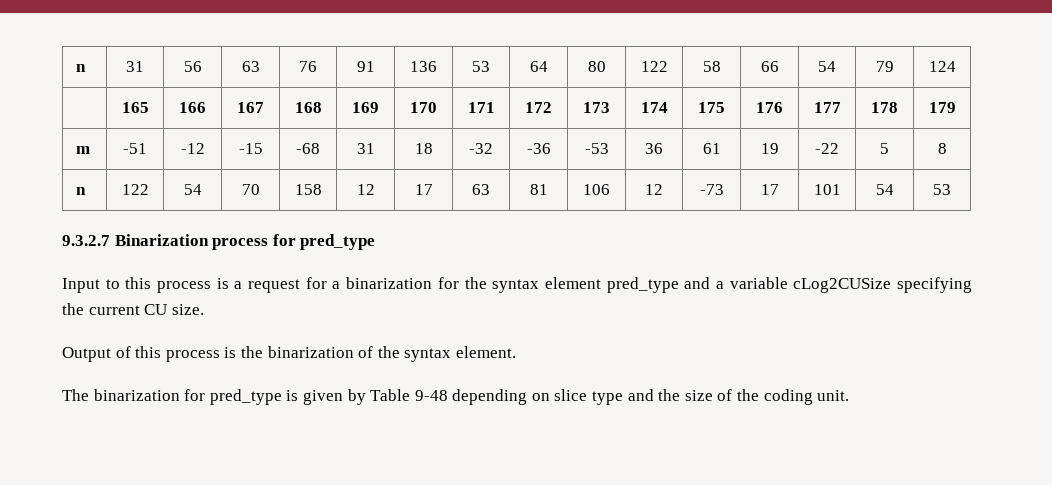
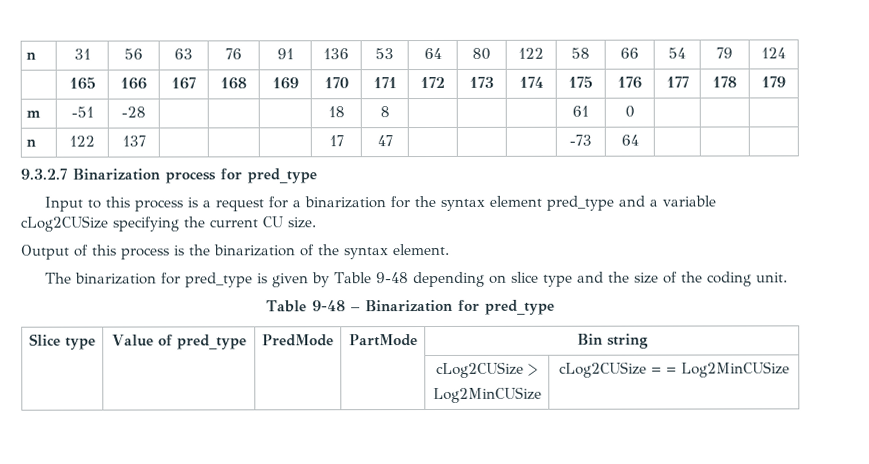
- m | -51 | -12 | -15 | -68 | 31 | 18 | -32 | -36 | -53 | 36 | 61 | 19 | -22 | 5 | 8
- n | 122 | 54 | 70 | 158 | 12 | 17 | 63 | 81 | 106 | 12 | -73 | 17 | 101 | 54 | 53
+ m | -51 | -28 | | | | 18 | 8 | | | | 61 | 0 | | |
+ n | 122 | 137 | | | | 17 | 47 | | | | -73 | 64 | | |
+ Table 9-48 – Binarization for pred_type
+ Slice type | Value of pred_type | PredMode | PartMode | Bin string
+ | | | | cLog2CUSize >
+ Log2MinCUSize | cLog2CUSize = = Log2MinCUSize

